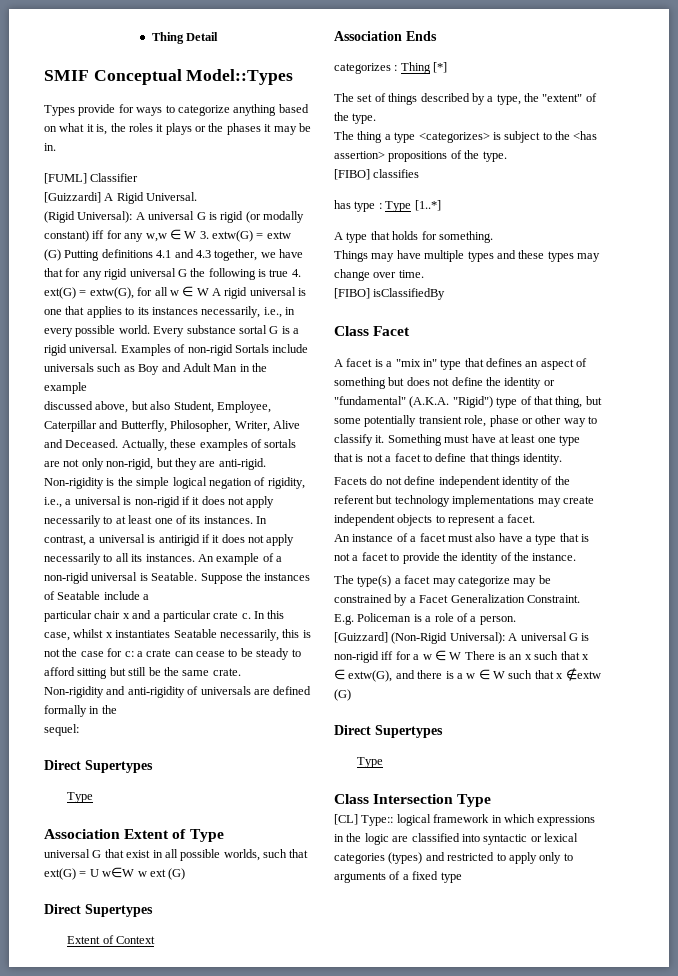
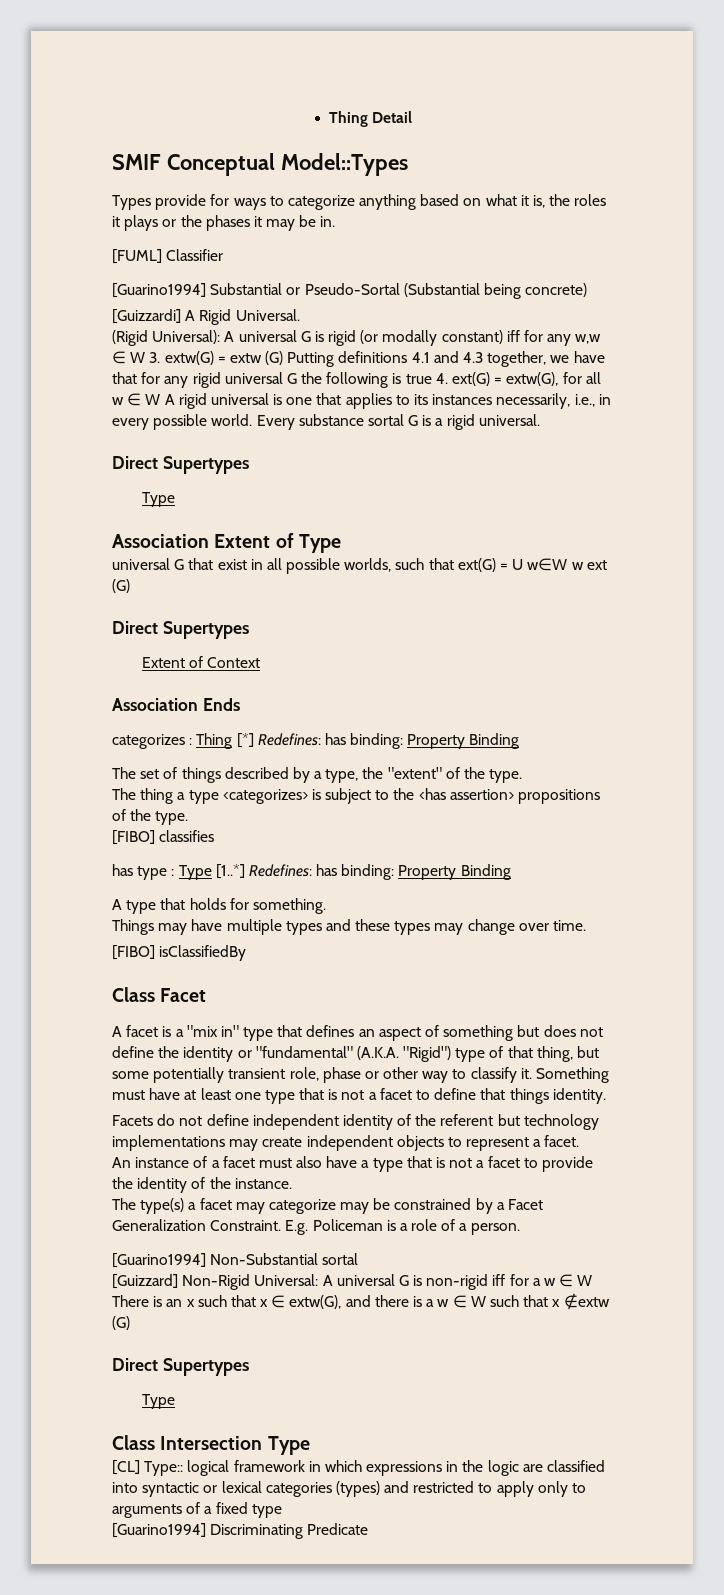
+ [Guarino1994] Substantial or Pseudo-Sortal (Substantial being concrete)
- Examples of non-rigid Sortals include universals such as Boy and Adult Man in the example
- discussed above, but also Student, Employee, Caterpillar and Butterfly, Philosopher, Writer, Alive and Deceased. Actually, these examples of sortals are not only non-rigid, but they are anti-rigid. Non-rigidity is the simple logical negation of rigidity, i.e., a universal is non-rigid if it does not apply necessarily to at least one of its instances. In contrast, a universal is antirigid if it does not apply necessarily to all its instances. An example of a non-rigid universal is Seatable. Suppose the instances of Seatable include a
- particular chair x and a particular crate c. In this case, whilst x instantiates Seatable necessarily, this is not the case for c: a crate can cease to be steady to afford sitting but still be the same crate.
- Non-rigidity and anti-rigidity of universals are defined formally in the
- sequel:
- categorizes : Thing [*]
+ categorizes : Thing [*] Redefines: has binding: Property Binding
- has type : Type [1..*]
+ has type : Type [1..*] Redefines: has binding: Property Binding
+ [Guarino1994] Non-Substantial sortal
- [Guizzard] (Non-Rigid Universal): A universal G is non-rigid iff for a w ∈ W There is an x such that x ∈ extw(G), and there is a w ∈ W such that x ∉extw (G)
+ [Guizzard] Non-Rigid Universal: A universal G is non-rigid iff for a w ∈ W There is an x such that x ∈ extw(G), and there is a w ∈ W such that x ∉extw (G)
+ [Guarino1994] Discriminating Predicate

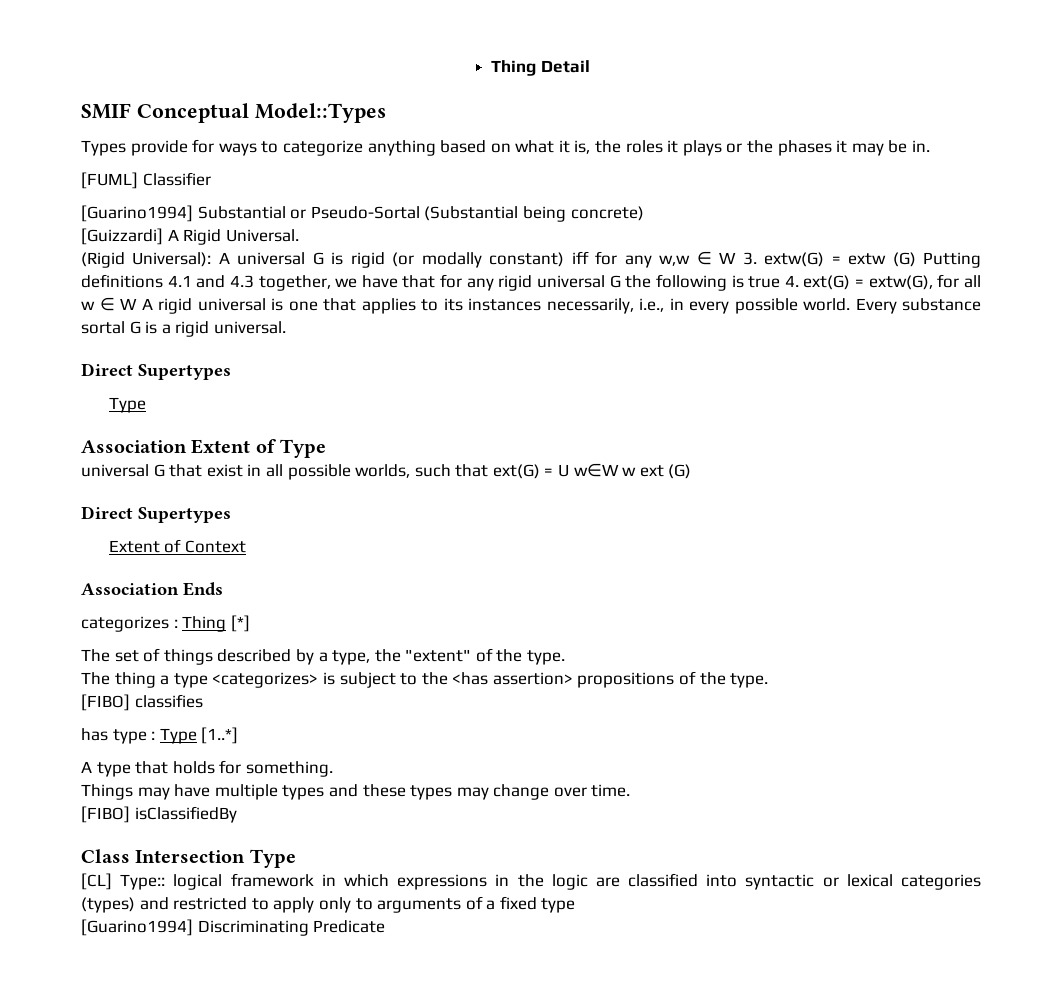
- categorizes : Thing [*] Redefines: has binding: Property Binding
+ categorizes : Thing [*]
- has type : Type [1..*] Redefines: has binding: Property Binding
+ has type : Type [1..*]
- Class Facet
- A facet is a "mix in" type that defines an aspect of something but does not define the identity or "fundamental" (A.K.A. "Rigid") type of that thing, but some potentially transient role, phase or other way to classify it. Something must have at least one type that is not a facet to define that things identity.
- Facets do not define independent identity of the referent but technology implementations may create independent objects to represent a facet.
- An instance of a facet must also have a type that is not a facet to provide the identity of the instance.
- The type(s) a facet may categorize may be constrained by a Facet Generalization Constraint. E.g. Policeman is a role of a person.
- [Guarino1994] Non-Substantial sortal
- [Guizzard] Non-Rigid Universal: A universal G is non-rigid iff for a w ∈ W There is an x such that x ∈ extw(G), and there is a w ∈ W such that x ∉extw (G)
- Direct Supertypes
- Type

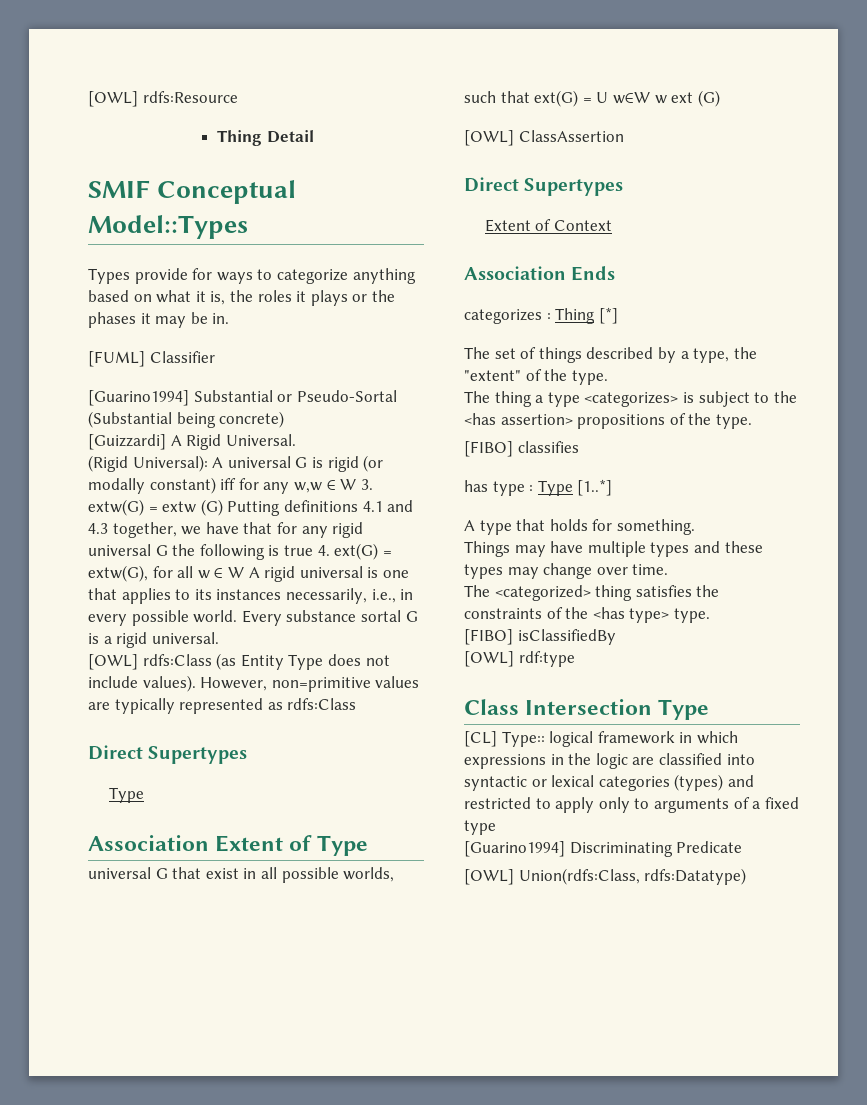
+ [OWL] rdfs:Resource
+ [OWL] rdfs:Class (as Entity Type does not include values). However, non=primitive values are typically represented as rdfs:Class
+ [OWL] ClassAssertion
+ The <categorized> thing satisfies the constraints of the <has type> type.
+ [OWL] rdf:type
+ [OWL] Union(rdfs:Class, rdfs:Datatype)

